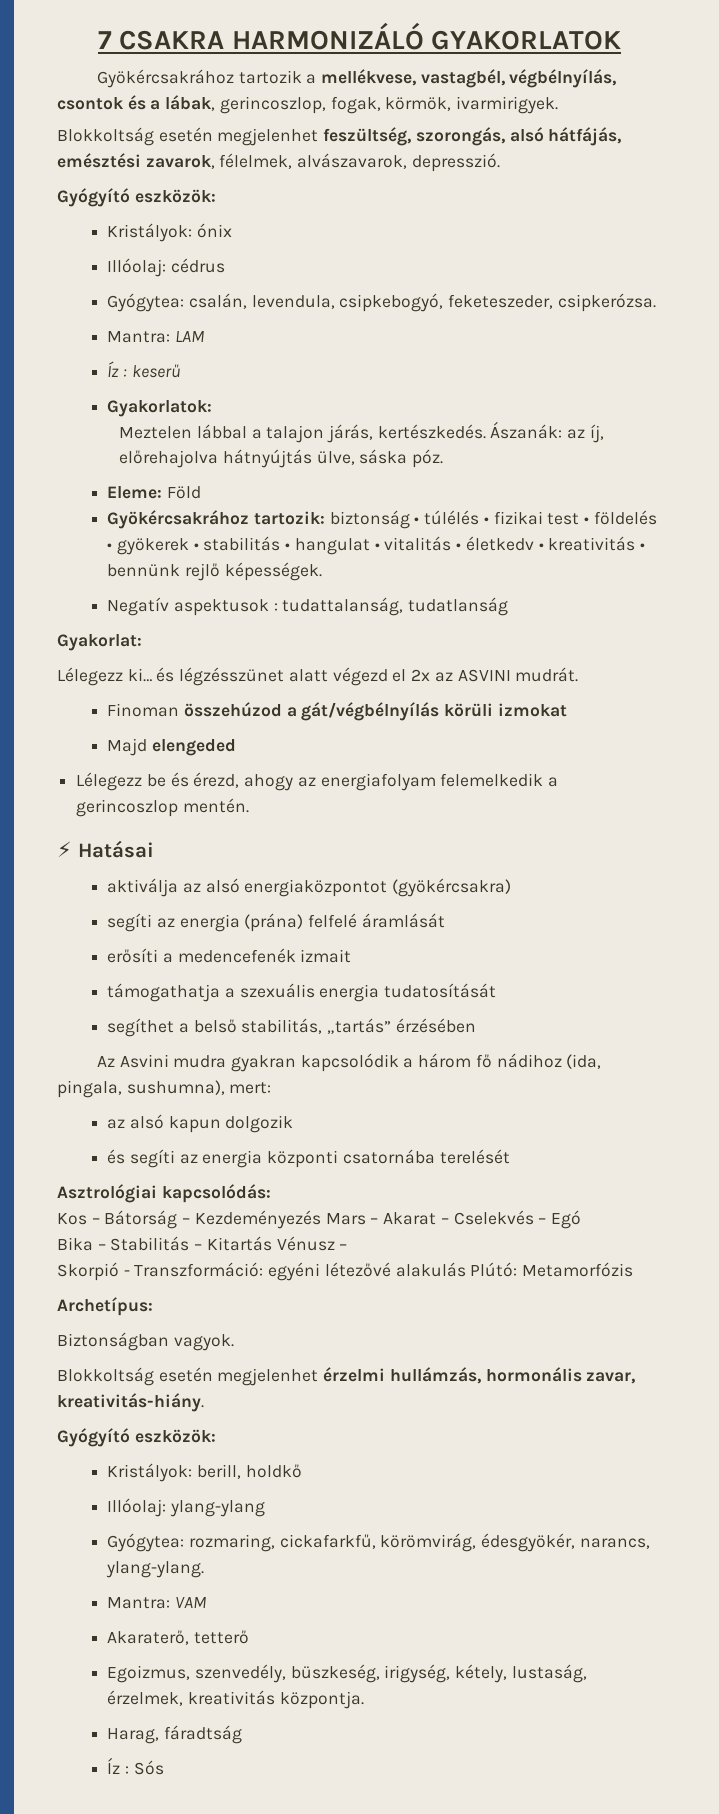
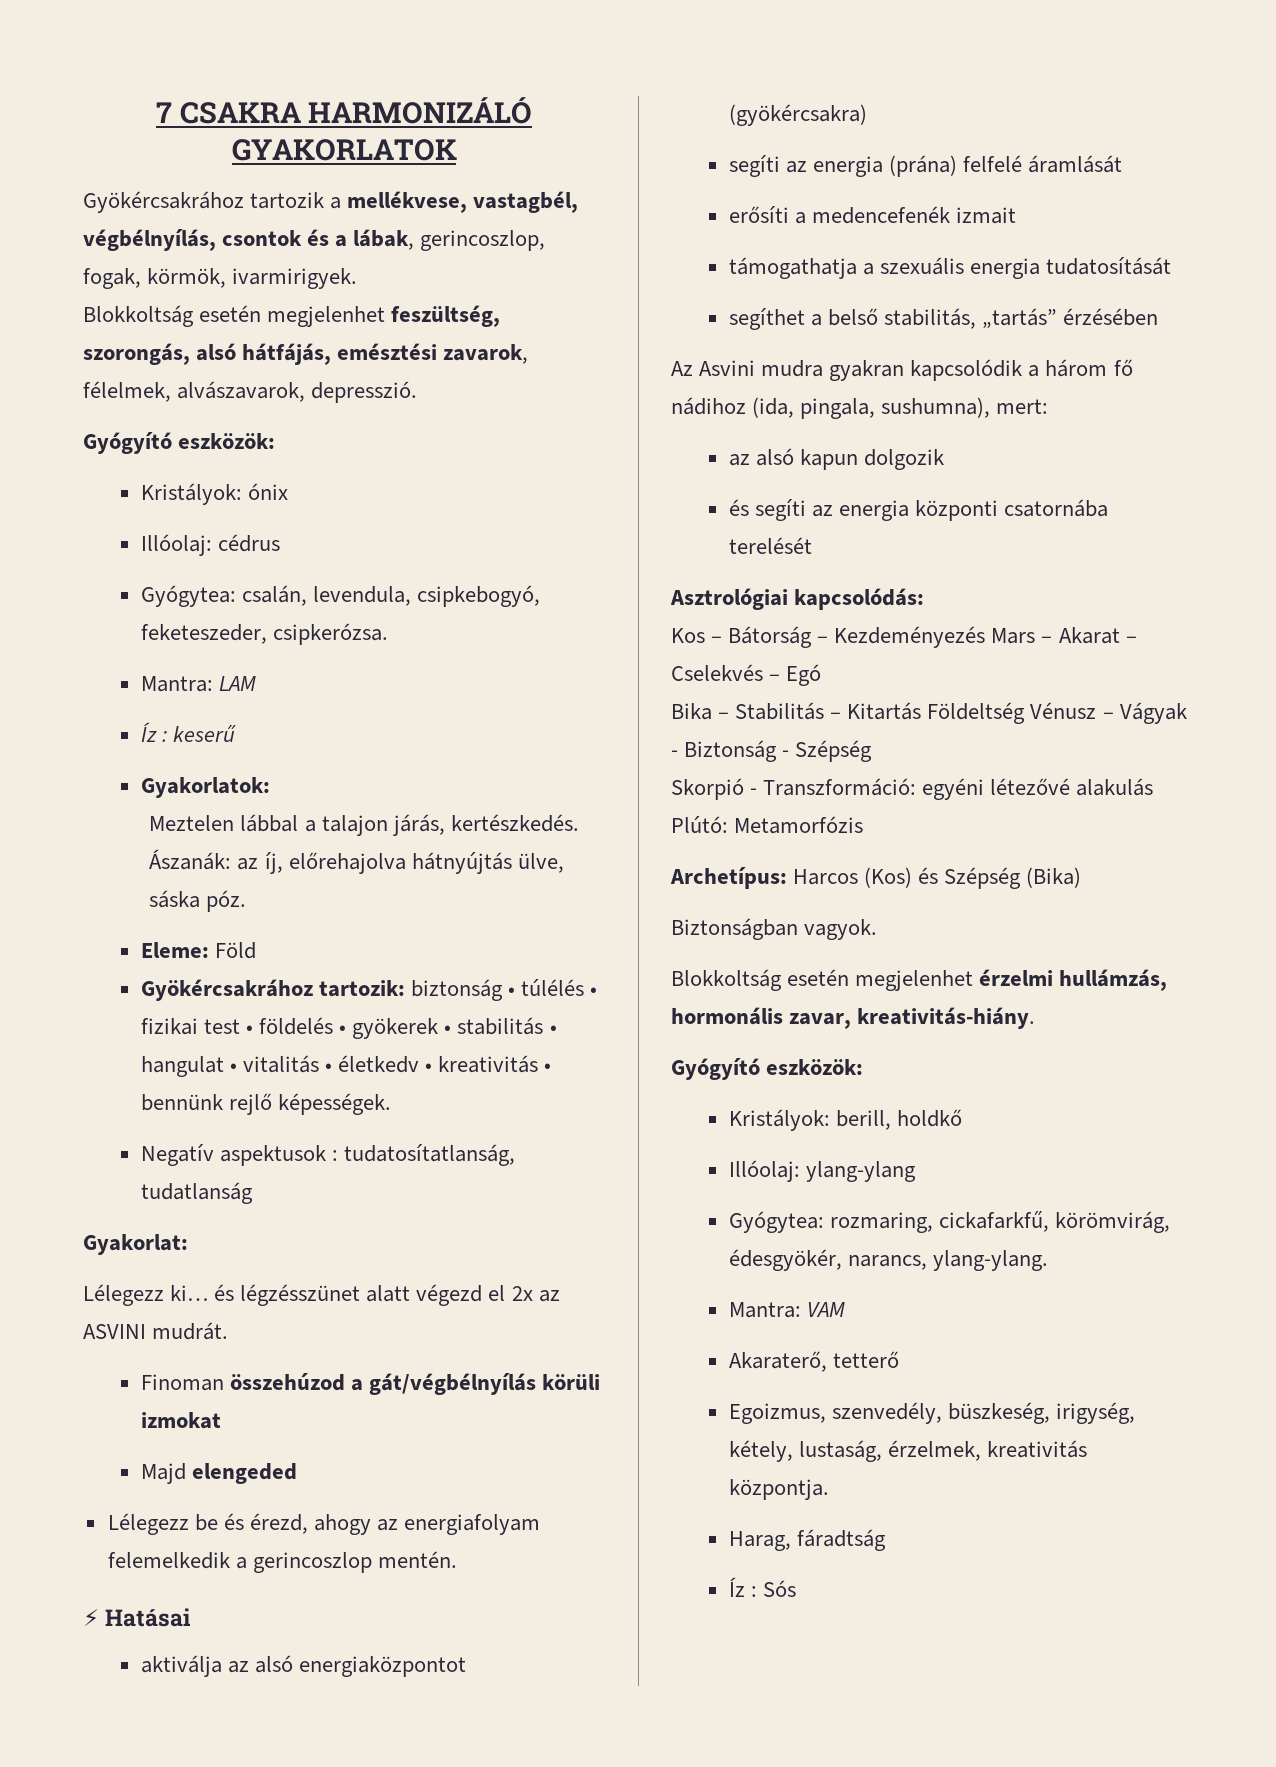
- Negatív aspektusok : tudattalanság, tudatlanság
+ Negatív aspektusok : tudatosítatlanság, tudatlanság
- Bika – Stabilitás – Kitartás Vénusz –
+ Bika – Stabilitás – Kitartás Földeltség Vénusz – Vágyak - Biztonság - Szépség
- Archetípus:
+ Archetípus: Harcos (Kos) és Szépség (Bika)

